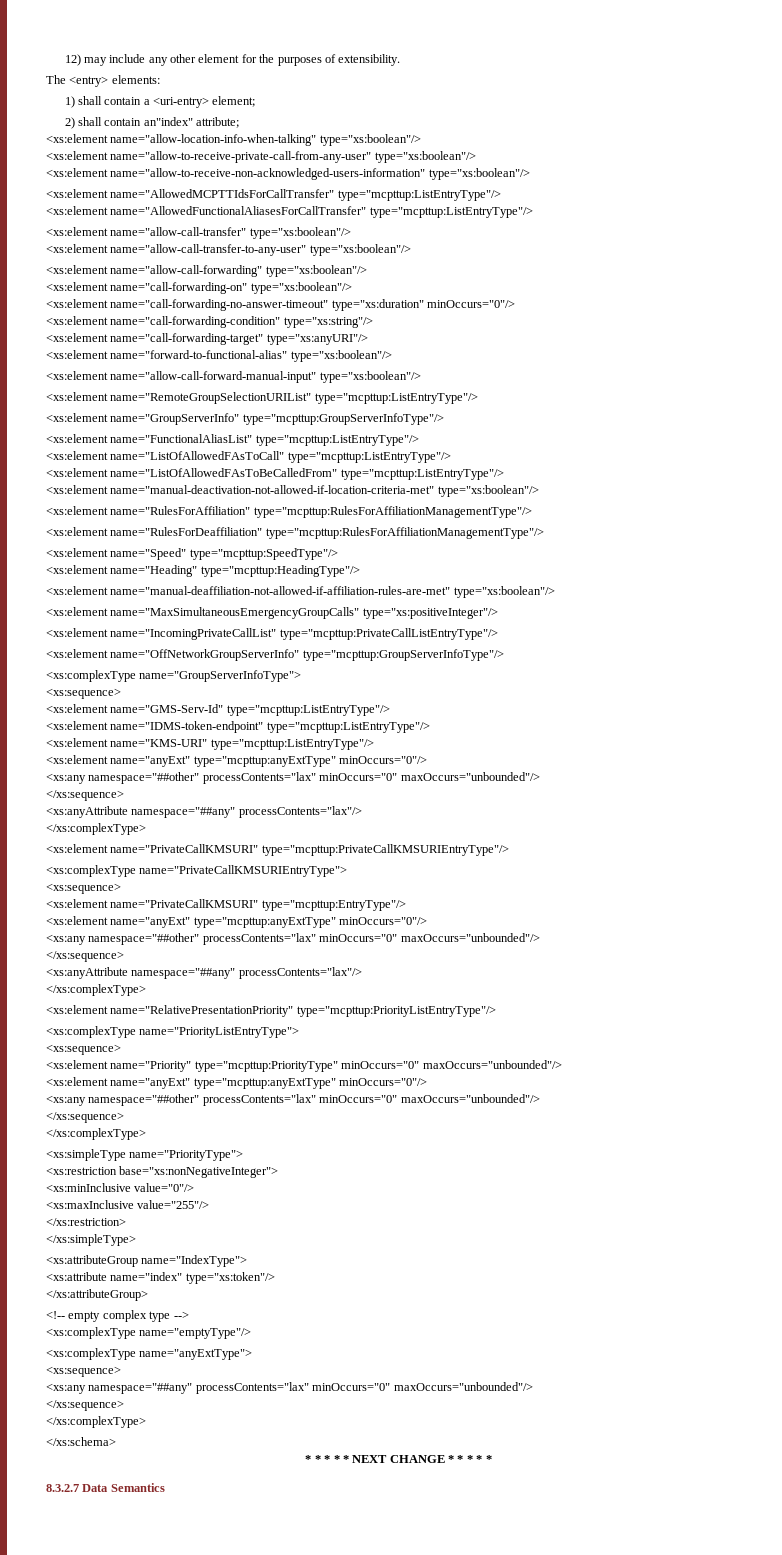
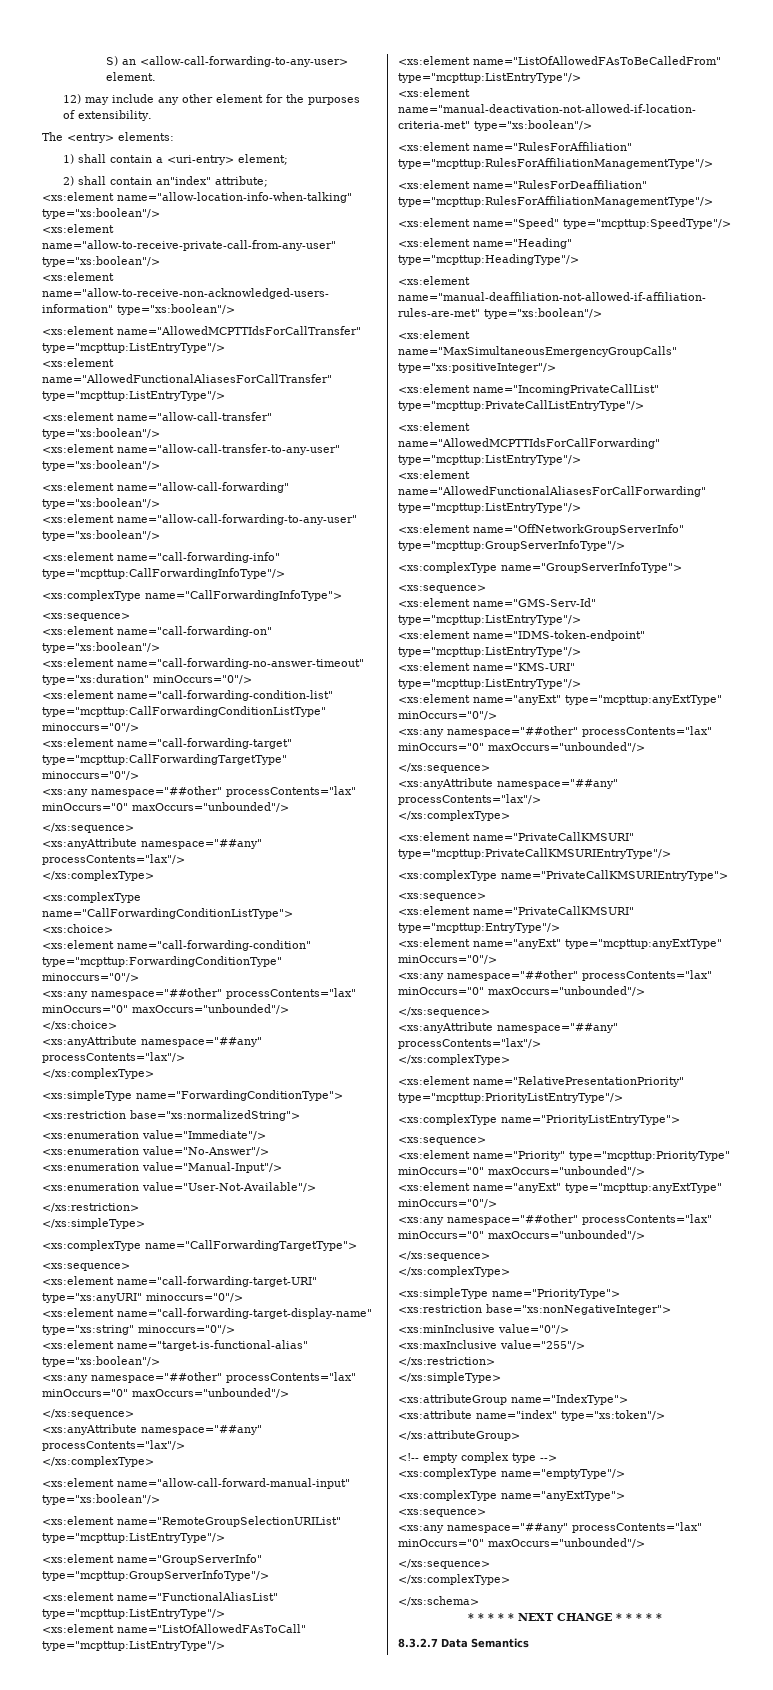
+ S) an <allow-call-forwarding-to-any-user> element.
+ <xs:element name="allow-call-forwarding-to-any-user" type="xs:boolean"/>
+ <xs:element name="call-forwarding-info" type="mcpttup:CallForwardingInfoType"/>
+ <xs:complexType name="CallForwardingInfoType">
+ <xs:sequence>
- <xs:element name="call-forwarding-condition" type="xs:string"/>
+ <xs:element name="call-forwarding-condition-list" type="mcpttup:CallForwardingConditionListType" minoccurs="0"/>
- <xs:element name="call-forwarding-target" type="xs:anyURI"/>
- <xs:element name="forward-to-functional-alias" type="xs:boolean"/>
+ <xs:element name="call-forwarding-target" type="mcpttup:CallForwardingTargetType" minoccurs="0"/>
+ <xs:any namespace="##other" processContents="lax" minOccurs="0" maxOccurs="unbounded"/>
+ </xs:sequence>
+ <xs:anyAttribute namespace="##any" processContents="lax"/>
+ </xs:complexType>
+ <xs:complexType name="CallForwardingConditionListType">
+ <xs:choice>
+ <xs:element name="call-forwarding-condition" type="mcpttup:ForwardingConditionType" minoccurs="0"/>
+ <xs:any namespace="##other" processContents="lax" minOccurs="0" maxOccurs="unbounded"/>
+ </xs:choice>
+ <xs:anyAttribute namespace="##any" processContents="lax"/>
+ </xs:complexType>
+ <xs:simpleType name="ForwardingConditionType">
+ <xs:restriction base="xs:normalizedString">
+ <xs:enumeration value="Immediate"/>
+ <xs:enumeration value="No-Answer"/>
+ <xs:enumeration value="Manual-Input"/>
+ <xs:enumeration value="User-Not-Available"/>
+ </xs:restriction>
+ </xs:simpleType>
+ <xs:complexType name="CallForwardingTargetType">
+ <xs:sequence>
+ <xs:element name="call-forwarding-target-URI" type="xs:anyURI" minoccurs="0"/>
+ <xs:element name="call-forwarding-target-display-name" type="xs:string" minoccurs="0"/>
+ <xs:element name="target-is-functional-alias" type="xs:boolean"/>
+ <xs:any namespace="##other" processContents="lax" minOccurs="0" maxOccurs="unbounded"/>
+ </xs:sequence>
+ <xs:anyAttribute namespace="##any" processContents="lax"/>
+ </xs:complexType>
+ <xs:element name="AllowedMCPTTIdsForCallForwarding" type="mcpttup:ListEntryType"/>
+ <xs:element name="AllowedFunctionalAliasesForCallForwarding" type="mcpttup:ListEntryType"/>

